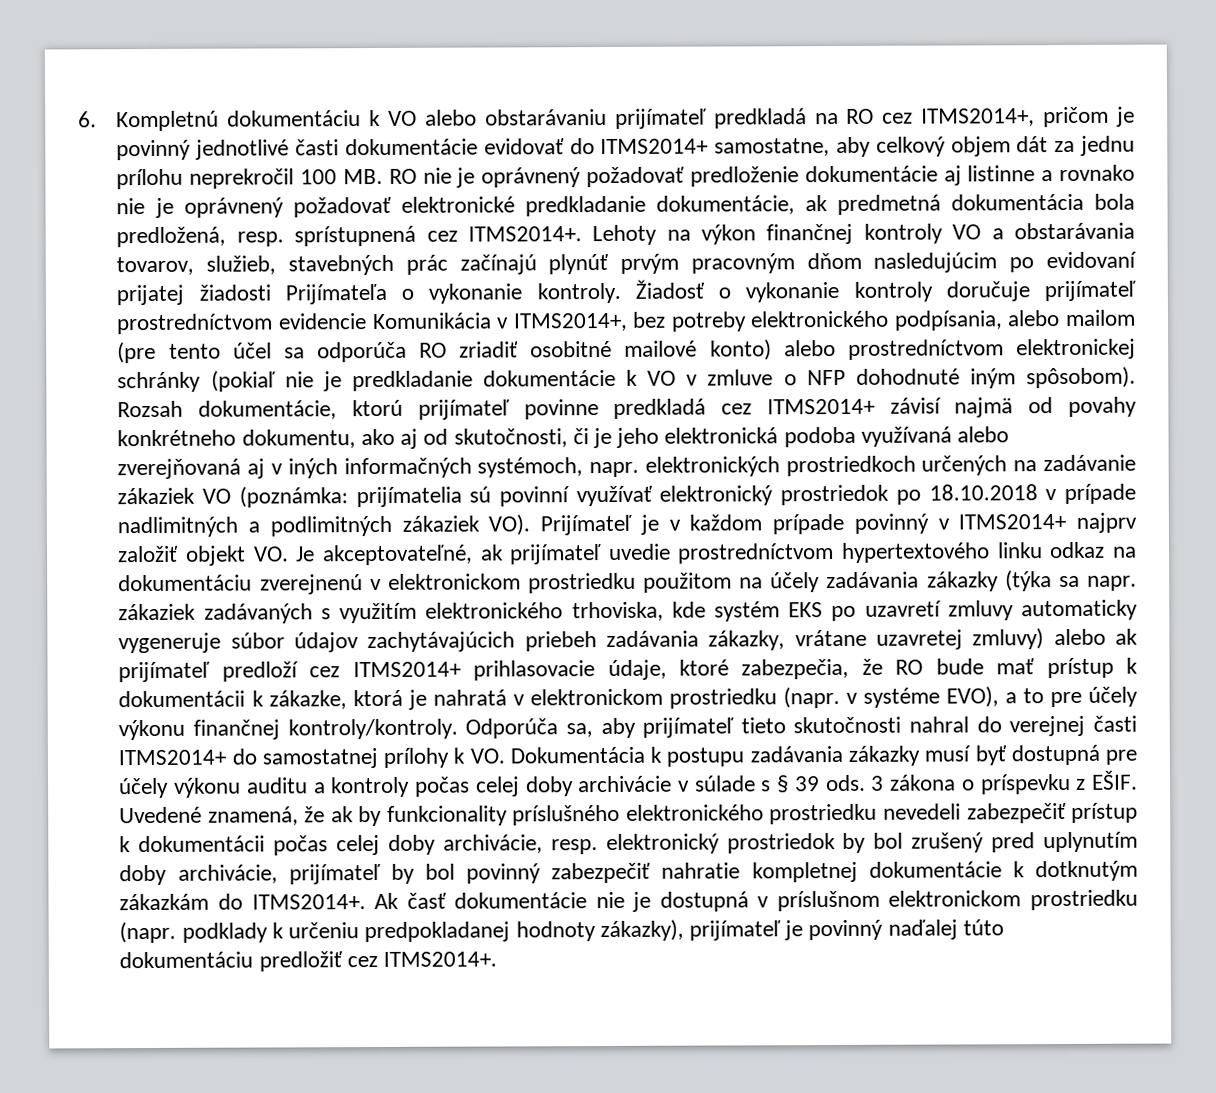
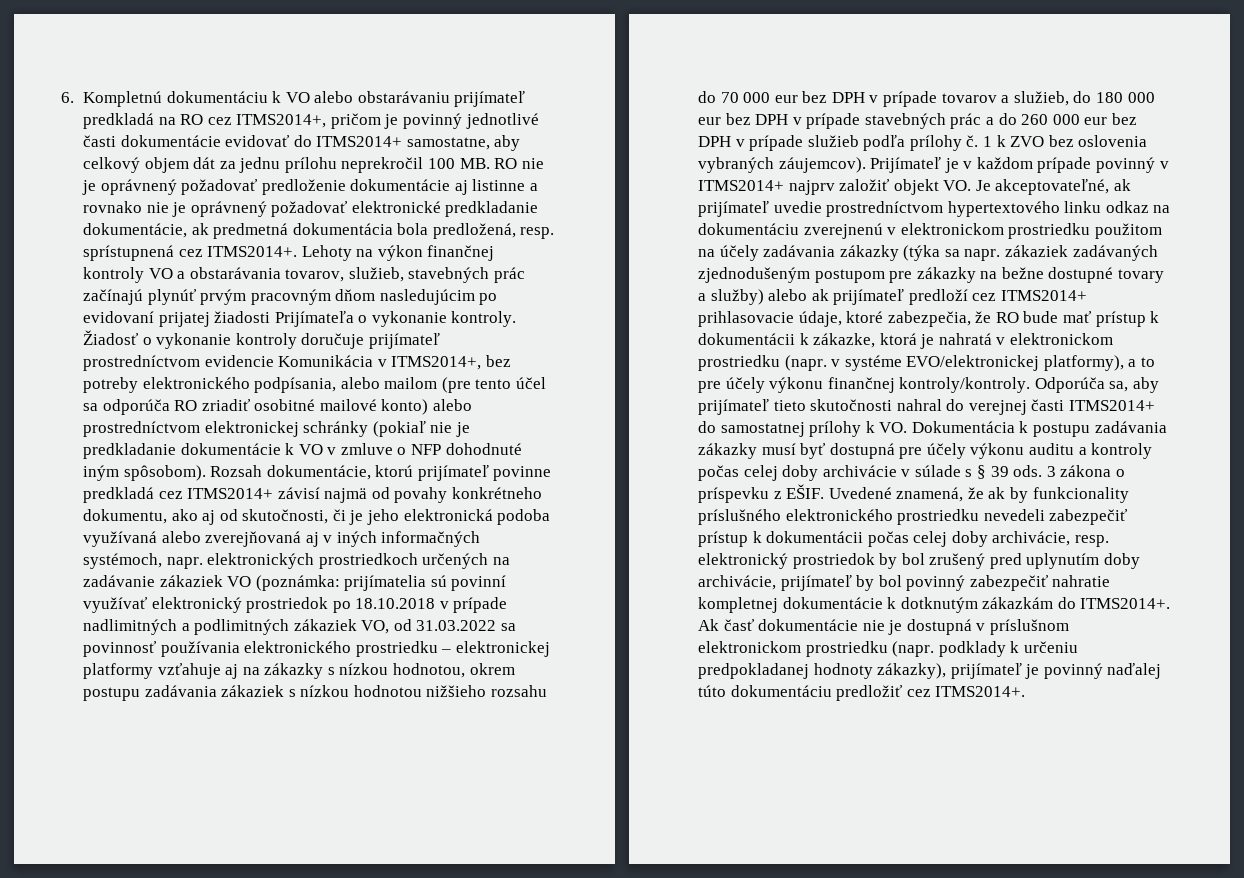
- prijímatelia sú povinní využívať elektronický prostriedok po 18.10.2018 v prípade nadlimitných a podlimitných zákaziek VO). Prijímateľ je v každom prípade povinný v ITMS2014+ najprv založiť objekt VO. Je akceptovateľné, ak prijímateľ uvedie prostredníctvom hypertextového linku odkaz na dokumentáciu zverejnenú v elektronickom prostriedku použitom na účely zadávania zákazky (týka sa napr. zákaziek zadávaných s využitím elektronického trhoviska, kde systém EKS po uzavretí zmluvy automaticky vygeneruje súbor údajov zachytávajúcich priebeh zadávania zákazky, vrátane uzavretej zmluvy) alebo ak prijímateľ predloží cez ITMS2014+ prihlasovacie údaje, ktoré zabezpečia, že RO bude mať prístup k dokumentácii k zákazke, ktorá je nahratá v elektronickom prostriedku (napr. v systéme EVO), a to pre účely výkonu finančnej kontroly/kontroly.
+ prijímatelia sú povinní využívať elektronický prostriedok po 18.10.2018 v prípade nadlimitných a podlimitných zákaziek VO, od 31.03.2022 sa povinnosť používania elektronického prostriedku – elektronickej platformy vzťahuje aj na zákazky s nízkou hodnotou, okrem postupu zadávania zákaziek s nízkou hodnotou nižšieho rozsahu do 70 000 eur bez DPH v prípade tovarov a služieb, do 180 000 eur bez DPH v prípade stavebných prác a do 260 000 eur bez DPH v prípade služieb podľa prílohy č. 1 k ZVO bez oslovenia vybraných záujemcov). Prijímateľ je v každom prípade povinný v ITMS2014+ najprv založiť objekt VO. Je akceptovateľné, ak prijímateľ uvedie prostredníctvom hypertextového linku odkaz na dokumentáciu zverejnenú v elektronickom prostriedku použitom na účely zadávania zákazky (týka sa napr. zákaziek zadávaných zjednodušeným postupom pre zákazky na bežne dostupné tovary a služby) alebo ak prijímateľ predloží cez ITMS2014+ prihlasovacie údaje, ktoré zabezpečia, že RO bude mať prístup k dokumentácii k zákazke, ktorá je nahratá v elektronickom prostriedku (napr. v systéme EVO/elektronickej platformy), a to pre účely výkonu finančnej kontroly/kontroly.

